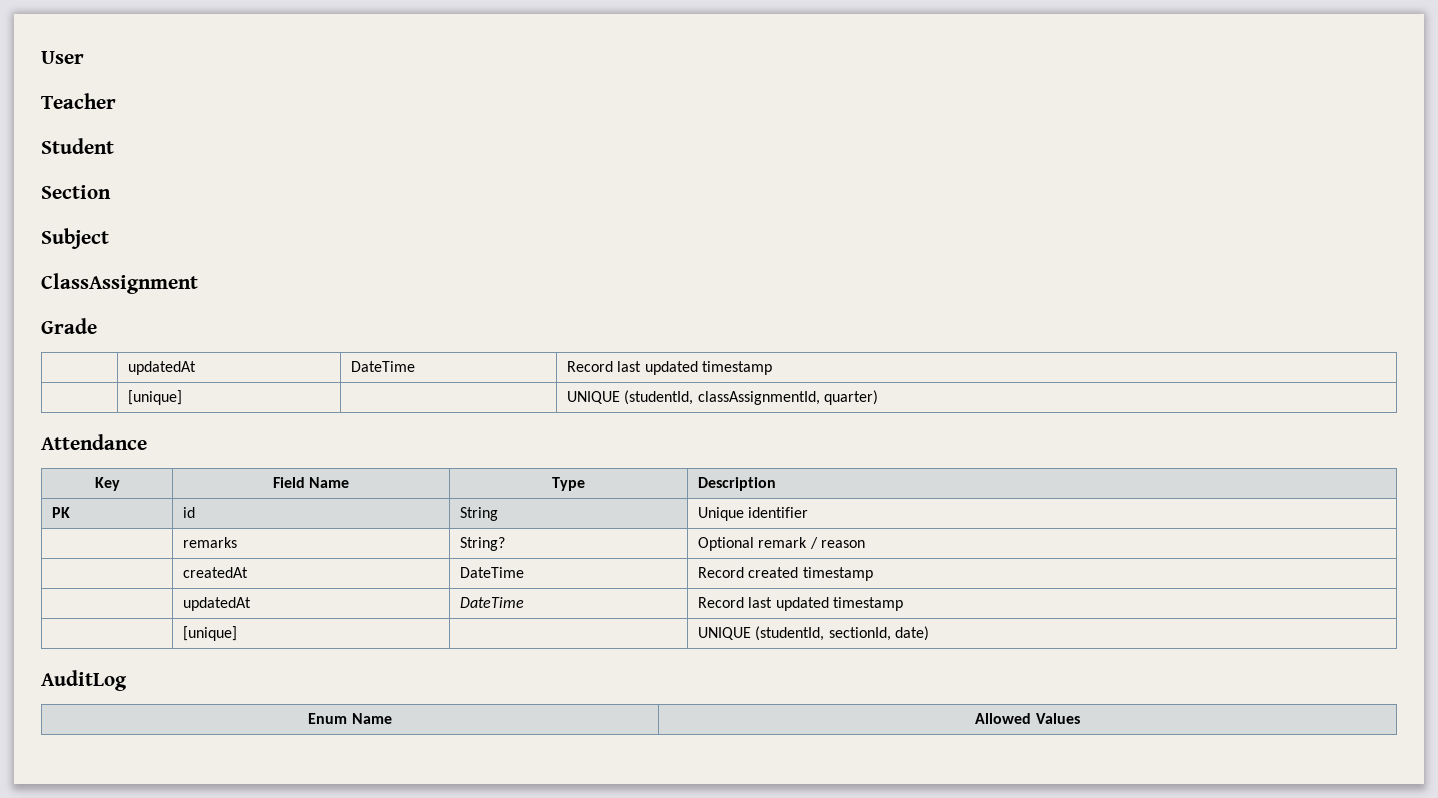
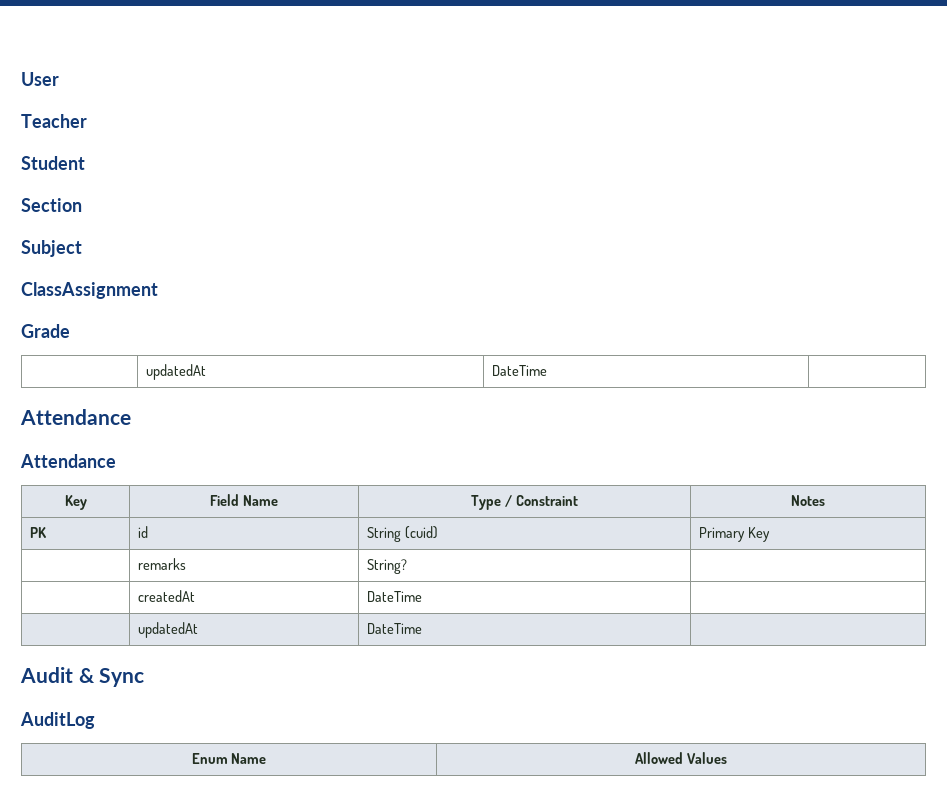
  Grade
- | updatedAt | DateTime | Record last updated timestamp
- | [unique] | | UNIQUE (studentId, classAssignmentId, quarter)
+ | updatedAt | DateTime |
+ Attendance
- Key | Field Name | Type | Description
+ Key | Field Name | Type / Constraint | Notes
- PK | id | String | Unique identifier
+ PK | id | String (cuid) | Primary Key
- | remarks | String? | Optional remark / reason
+ | remarks | String? |
- | createdAt | DateTime | Record created timestamp
- | updatedAt | DateTime | Record last updated timestamp
- | [unique] | | UNIQUE (studentId, sectionId, date)
+ | createdAt | DateTime |
+ | updatedAt | DateTime |
+ Audit & Sync

